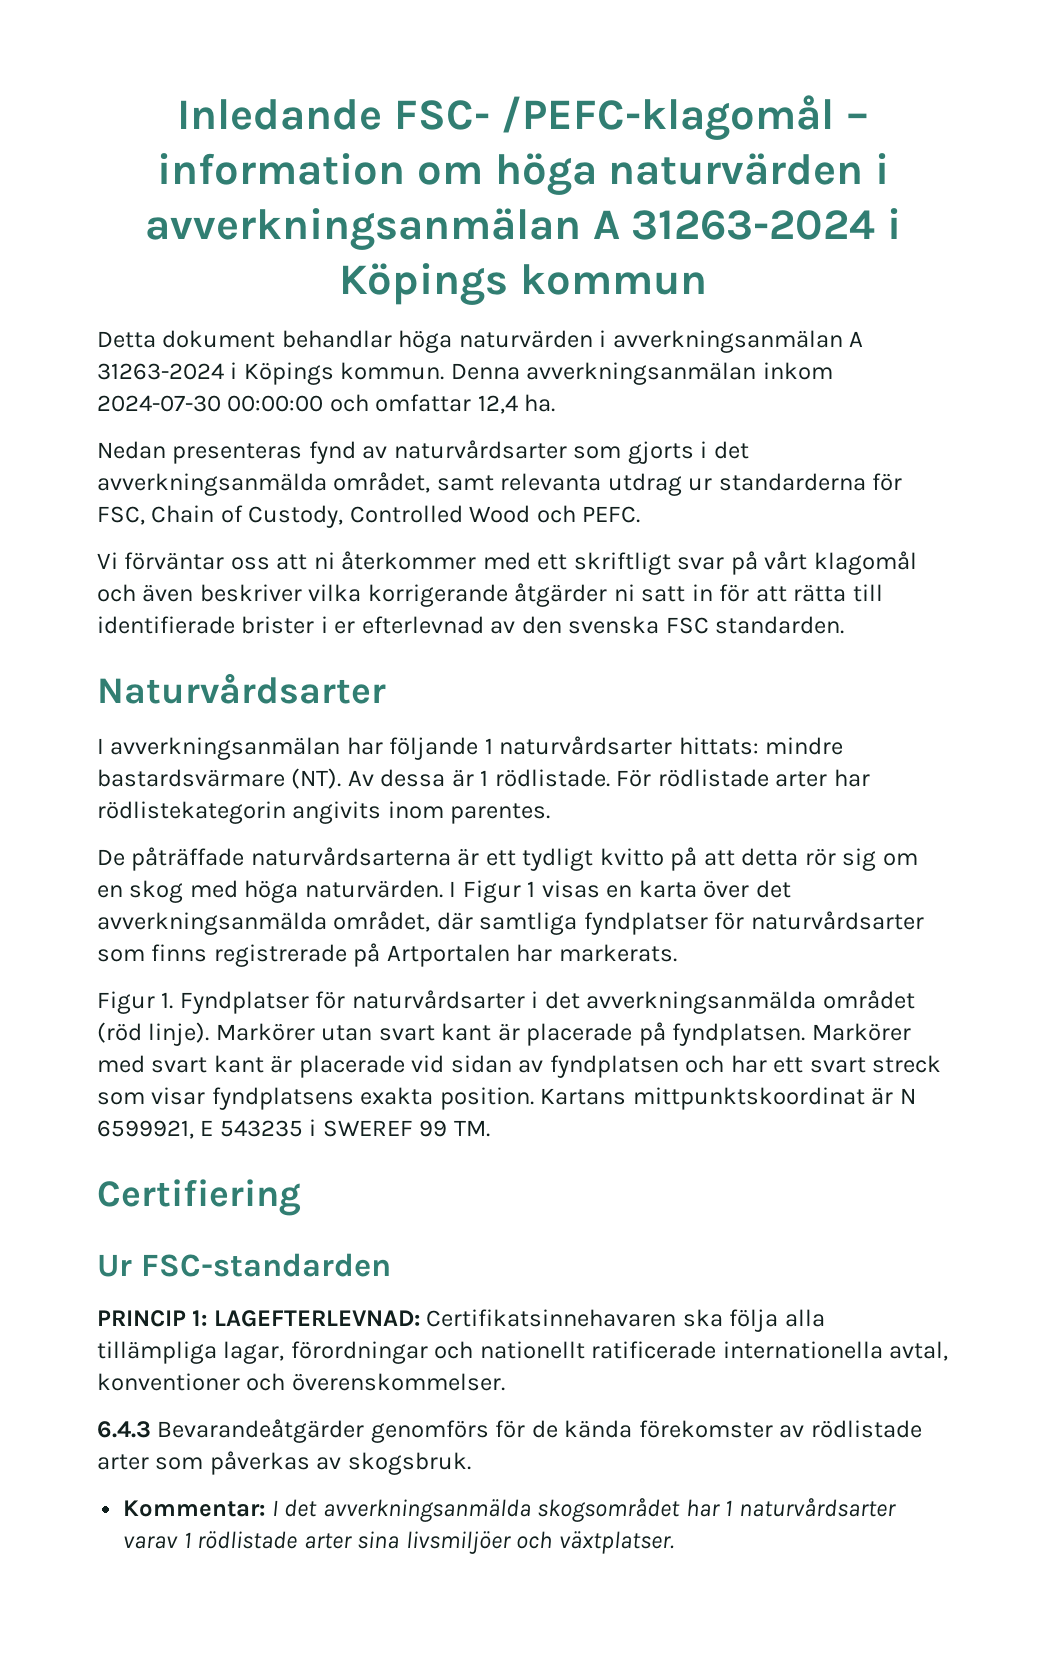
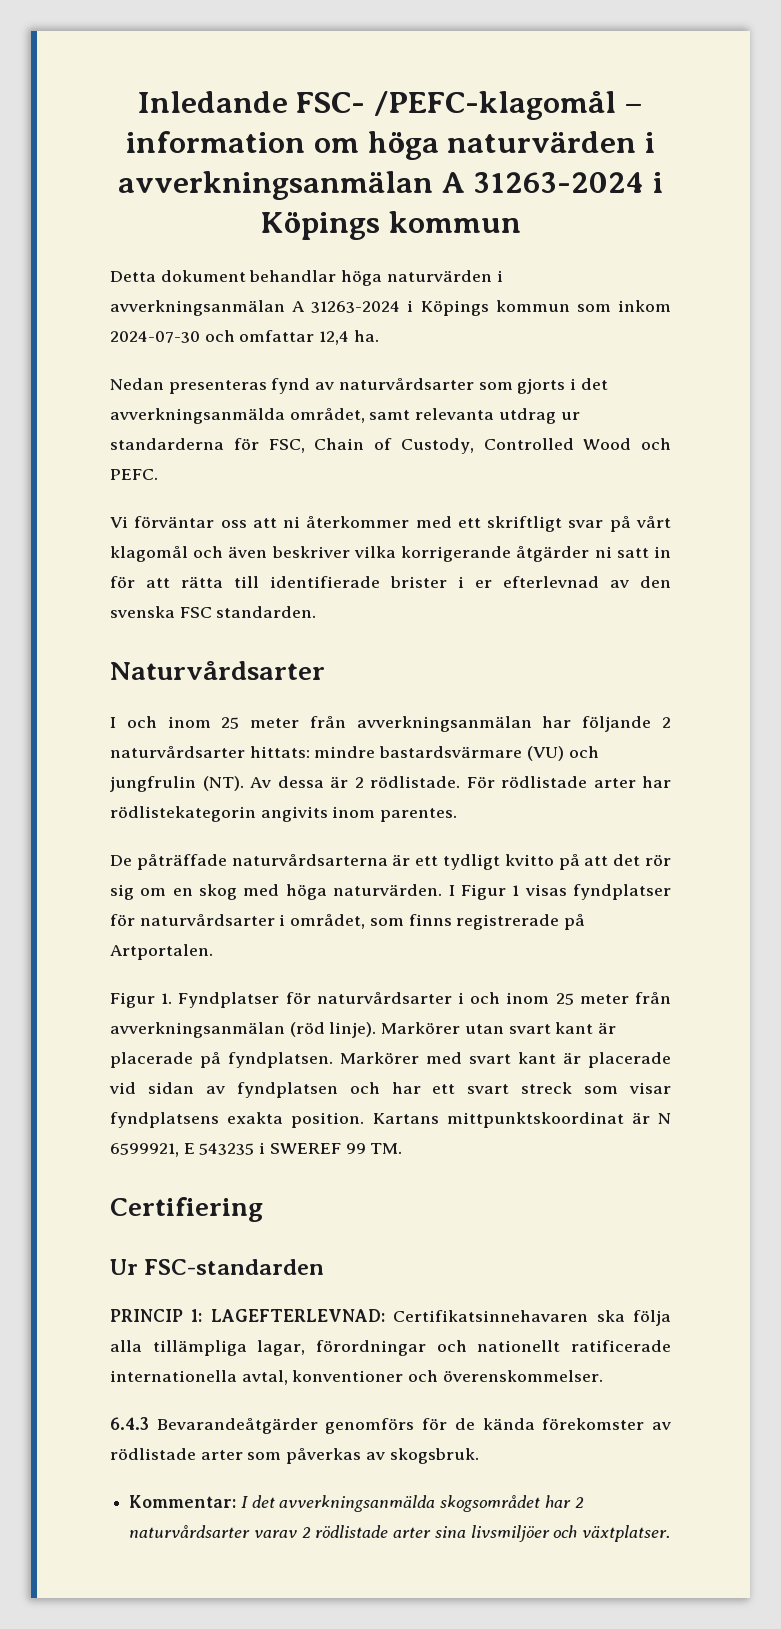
- Detta dokument behandlar höga naturvärden i avverkningsanmälan A 31263-2024 i Köpings kommun. Denna avverkningsanmälan inkom 2024-07-30 00:00:00 och omfattar 12,4 ha.
+ Detta dokument behandlar höga naturvärden i avverkningsanmälan A 31263-2024 i Köpings kommun som inkom 2024-07-30 och omfattar 12,4 ha.
- I avverkningsanmälan har följande 1 naturvårdsarter hittats: mindre bastardsvärmare (NT). Av dessa är 1 rödlistade.
+ I och inom 25 meter från avverkningsanmälan har följande 2 naturvårdsarter hittats: mindre bastardsvärmare (VU) och jungfrulin (NT). Av dessa är 2 rödlistade.
- De påträffade naturvårdsarterna är ett tydligt kvitto på att detta rör sig om en skog med höga naturvärden.
+ De påträffade naturvårdsarterna är ett tydligt kvitto på att det rör sig om en skog med höga naturvärden.
- I Figur 1 visas en karta över det avverkningsanmälda området, där samtliga fyndplatser för naturvårdsarter som finns registrerade på Artportalen har markerats.
+ I Figur 1 visas fyndplatser för naturvårdsarter i området, som finns registrerade på Artportalen.
- Figur 1. Fyndplatser för naturvårdsarter i det avverkningsanmälda området (röd linje).
+ Figur 1. Fyndplatser för naturvårdsarter i och inom 25 meter från avverkningsanmälan (röd linje).
- Kommentar: I det avverkningsanmälda skogsområdet har 1 naturvårdsarter varav 1 rödlistade arter sina livsmiljöer och växtplatser.
+ Kommentar: I det avverkningsanmälda skogsområdet har 2 naturvårdsarter varav 2 rödlistade arter sina livsmiljöer och växtplatser.

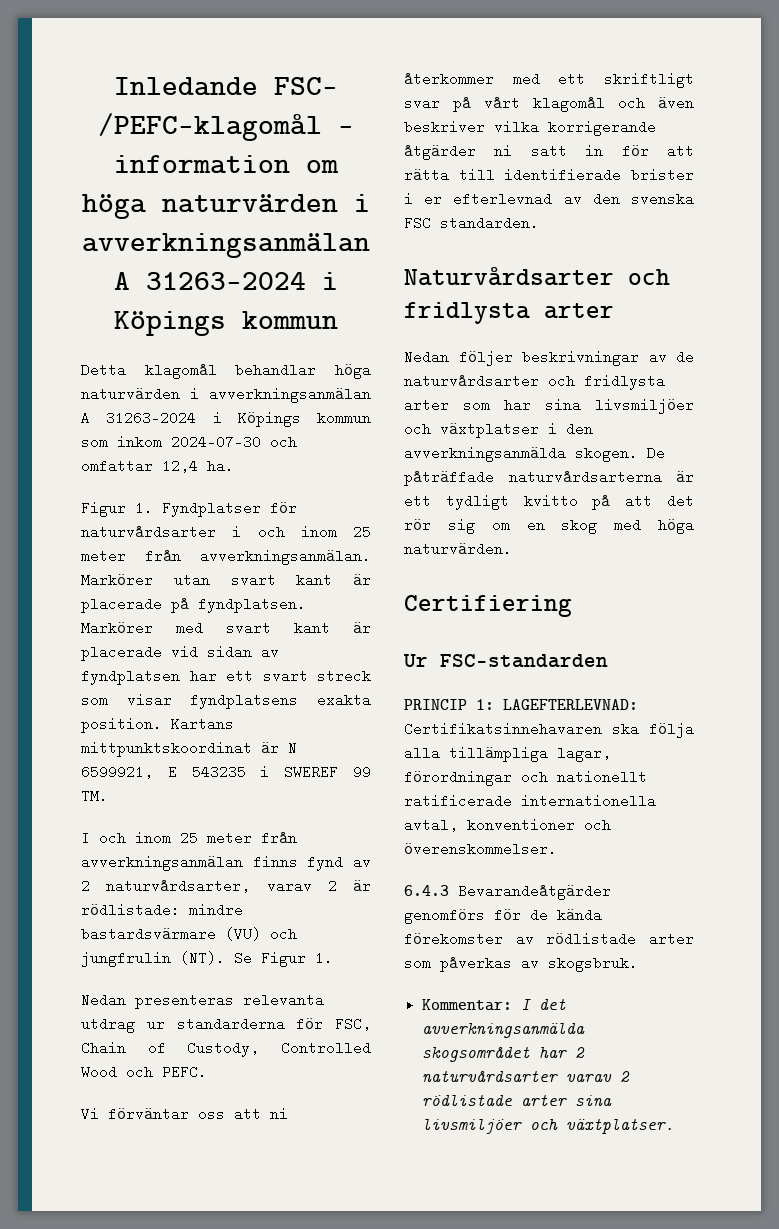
- Detta dokument behandlar höga naturvärden i avverkningsanmälan A 31263-2024 i Köpings kommun som inkom 2024-07-30 och omfattar 12,4 ha.
+ Detta klagomål behandlar höga naturvärden i avverkningsanmälan A 31263-2024 i Köpings kommun som inkom 2024-07-30 och omfattar 12,4 ha.
- Nedan presenteras fynd av naturvårdsarter som gjorts i det avverkningsanmälda området, samt relevanta utdrag ur standarderna för FSC, Chain of Custody, Controlled Wood och PEFC.
+ Figur 1. Fyndplatser för naturvårdsarter i och inom 25 meter från avverkningsanmälan. Markörer utan svart kant är placerade på fyndplatsen. Markörer med svart kant är placerade vid sidan av fyndplatsen har ett svart streck som visar fyndplatsens exakta position. Kartans mittpunktskoordinat är N 6599921, E 543235 i SWEREF 99 TM.
+ I och inom 25 meter från avverkningsanmälan finns fynd av 2 naturvårdsarter, varav 2 är rödlistade: mindre bastardsvärmare (VU) och jungfrulin (NT). Se Figur 1.
+ Nedan presenteras relevanta utdrag ur standarderna för FSC, Chain of Custody, Controlled Wood och PEFC.
- Naturvårdsarter
- I och inom 25 meter från avverkningsanmälan har följande 2 naturvårdsarter hittats: mindre bastardsvärmare (VU) och jungfrulin (NT). Av dessa är 2 rödlistade. För rödlistade arter har rödlistekategorin angivits inom parentes.
- De påträffade naturvårdsarterna är ett tydligt kvitto på att det rör sig om en skog med höga naturvärden. I Figur 1 visas fyndplatser för naturvårdsarter i området, som finns registrerade på Artportalen.
- Figur 1. Fyndplatser för naturvårdsarter i och inom 25 meter från avverkningsanmälan (röd linje). Markörer utan svart kant är placerade på fyndplatsen. Markörer med svart kant är placerade vid sidan av fyndplatsen och har ett svart streck som visar fyndplatsens exakta position. Kartans mittpunktskoordinat är N 6599921, E 543235 i SWEREF 99 TM.
+ Naturvårdsarter och fridlysta arter
+ Nedan följer beskrivningar av de naturvårdsarter och fridlysta arter som har sina livsmiljöer och växtplatser i den avverkningsanmälda skogen. De påträffade naturvårdsarterna är ett tydligt kvitto på att det rör sig om en skog med höga naturvärden.

